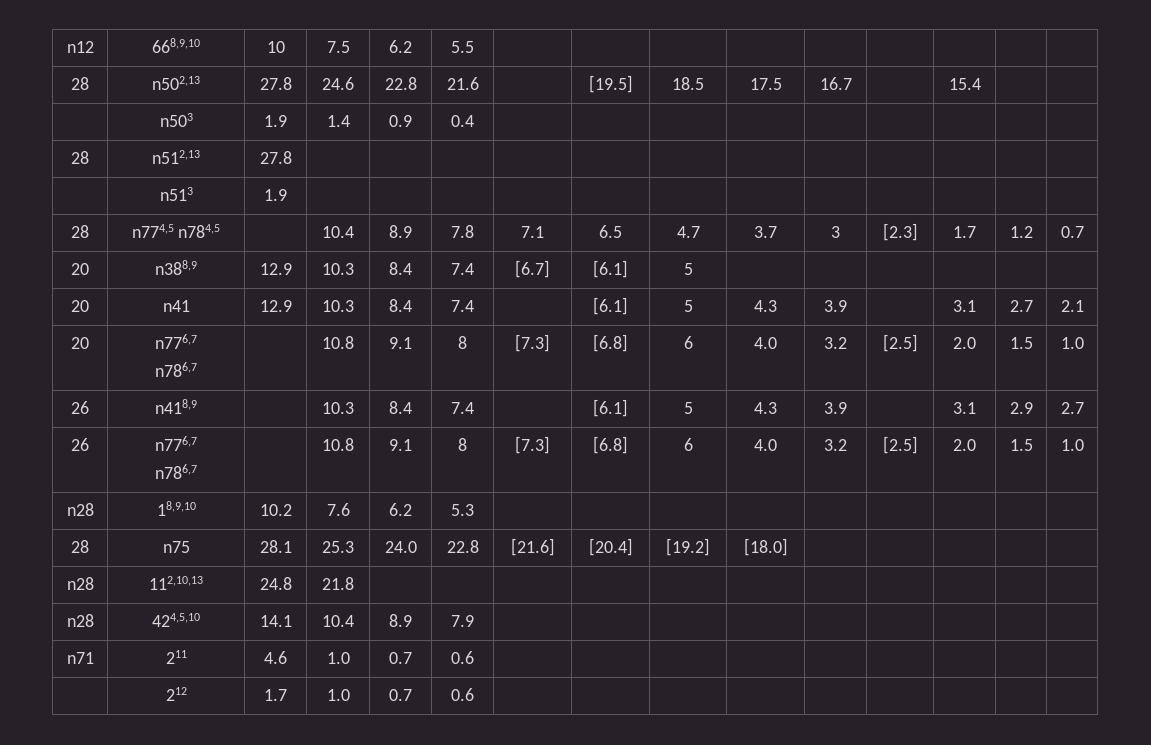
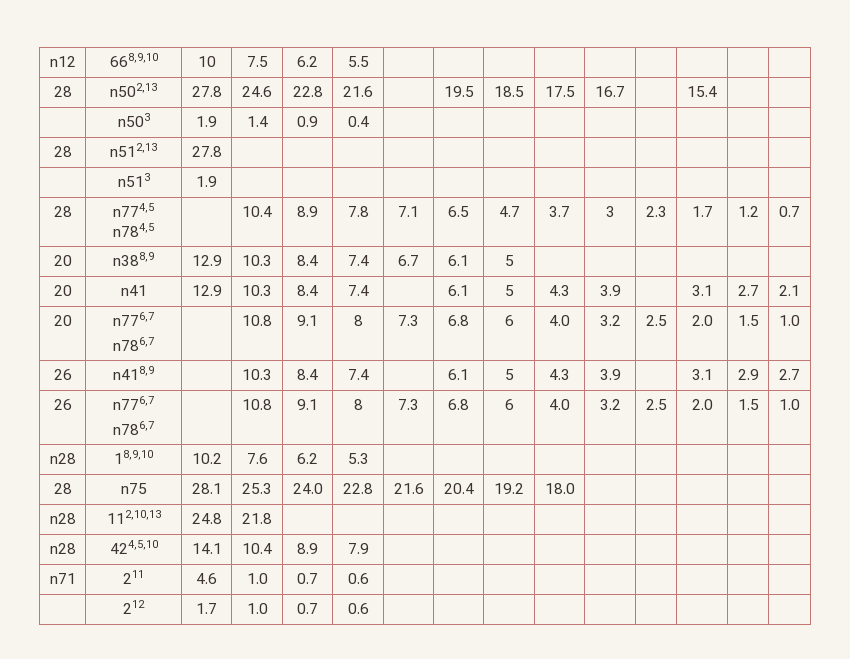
- 28 | n502,13 | 27.8 | 24.6 | 22.8 | 21.6 | | [19.5] | 18.5 | 17.5 | 16.7 | | 15.4 | |
+ 28 | n502,13 | 27.8 | 24.6 | 22.8 | 21.6 | | 19.5 | 18.5 | 17.5 | 16.7 | | 15.4 | |
- 28 | n774,5 n784,5 | | 10.4 | 8.9 | 7.8 | 7.1 | 6.5 | 4.7 | 3.7 | 3 | [2.3] | 1.7 | 1.2 | 0.7
+ 28 | n774,5 n784,5 | | 10.4 | 8.9 | 7.8 | 7.1 | 6.5 | 4.7 | 3.7 | 3 | 2.3 | 1.7 | 1.2 | 0.7
- 20 | n388,9 | 12.9 | 10.3 | 8.4 | 7.4 | [6.7] | [6.1] | 5 | | | | | |
+ 20 | n388,9 | 12.9 | 10.3 | 8.4 | 7.4 | 6.7 | 6.1 | 5 | | | | | |
- 20 | n41 | 12.9 | 10.3 | 8.4 | 7.4 | | [6.1] | 5 | 4.3 | 3.9 | | 3.1 | 2.7 | 2.1
+ 20 | n41 | 12.9 | 10.3 | 8.4 | 7.4 | | 6.1 | 5 | 4.3 | 3.9 | | 3.1 | 2.7 | 2.1
  20 | n776,7
- n786,7 | | 10.8 | 9.1 | 8 | [7.3] | [6.8] | 6 | 4.0 | 3.2 | [2.5] | 2.0 | 1.5 | 1.0
+ n786,7 | | 10.8 | 9.1 | 8 | 7.3 | 6.8 | 6 | 4.0 | 3.2 | 2.5 | 2.0 | 1.5 | 1.0
- 26 | n418,9 | | 10.3 | 8.4 | 7.4 | | [6.1] | 5 | 4.3 | 3.9 | | 3.1 | 2.9 | 2.7
+ 26 | n418,9 | | 10.3 | 8.4 | 7.4 | | 6.1 | 5 | 4.3 | 3.9 | | 3.1 | 2.9 | 2.7
  26 | n776,7
- n786,7 | | 10.8 | 9.1 | 8 | [7.3] | [6.8] | 6 | 4.0 | 3.2 | [2.5] | 2.0 | 1.5 | 1.0
+ n786,7 | | 10.8 | 9.1 | 8 | 7.3 | 6.8 | 6 | 4.0 | 3.2 | 2.5 | 2.0 | 1.5 | 1.0
- 28 | n75 | 28.1 | 25.3 | 24.0 | 22.8 | [21.6] | [20.4] | [19.2] | [18.0] | | | | |
+ 28 | n75 | 28.1 | 25.3 | 24.0 | 22.8 | 21.6 | 20.4 | 19.2 | 18.0 | | | | |

